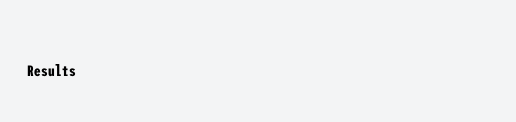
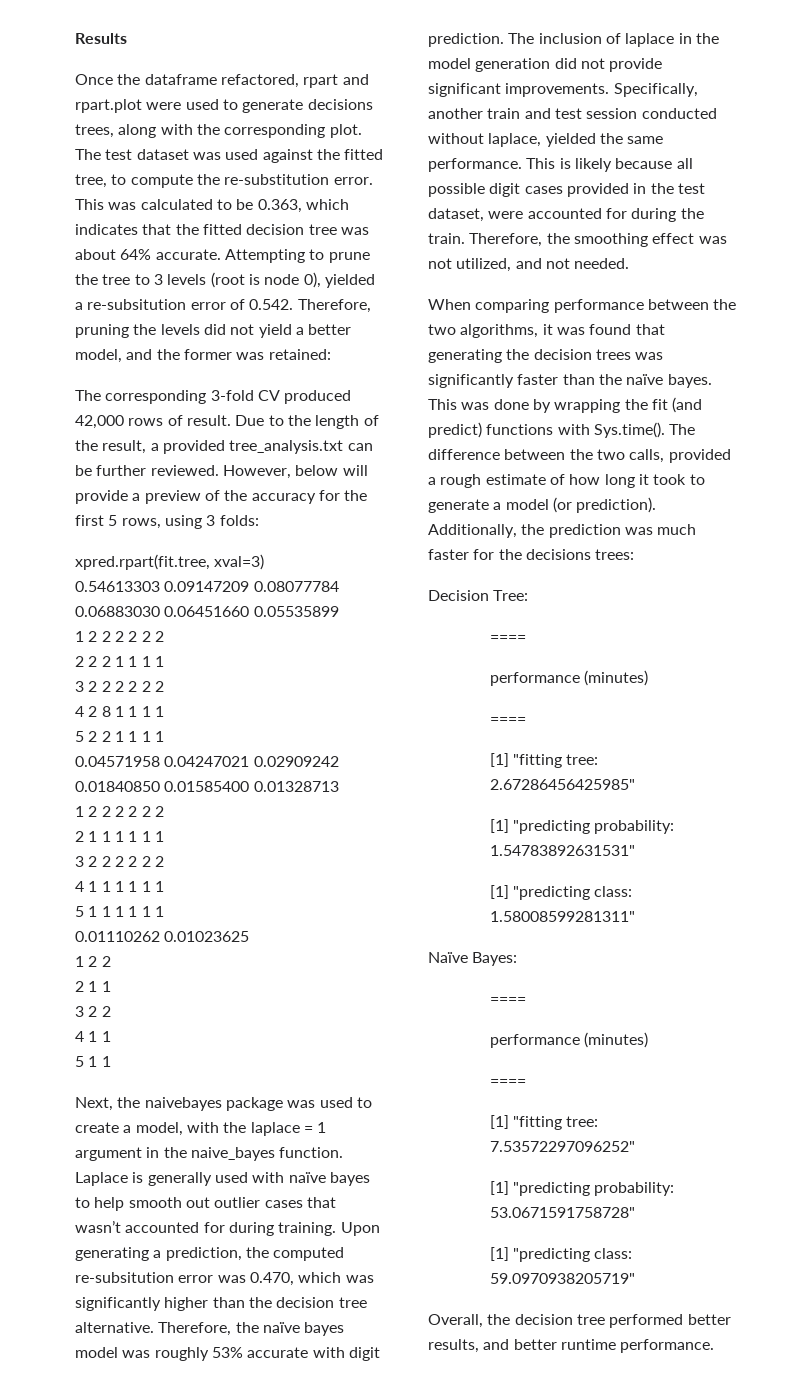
+ Once the dataframe refactored, rpart and rpart.plot were used to generate decisions trees, along with the corresponding plot. The test dataset was used against the fitted tree, to compute the re-substitution error. This was calculated to be 0.363, which indicates that the fitted decision tree was about 64% accurate. Attempting to prune the tree to 3 levels (root is node 0), yielded a re-subsitution error of 0.542. Therefore, pruning the levels did not yield a better model, and the former was retained:
+ The corresponding 3-fold CV produced 42,000 rows of result. Due to the length of the result, a provided tree_analysis.txt can be further reviewed. However, below will provide a preview of the accuracy for the first 5 rows, using 3 folds:
+ xpred.rpart(fit.tree, xval=3)
+ 0.54613303 0.09147209 0.08077784 0.06883030 0.06451660 0.05535899
+ 1 2 2 2 2 2 2
+ 2 2 2 1 1 1 1
+ 3 2 2 2 2 2 2
+ 4 2 8 1 1 1 1
+ 5 2 2 1 1 1 1
+ 0.04571958 0.04247021 0.02909242 0.01840850 0.01585400 0.01328713
+ 1 2 2 2 2 2 2
+ 2 1 1 1 1 1 1
+ 3 2 2 2 2 2 2
+ 4 1 1 1 1 1 1
+ 5 1 1 1 1 1 1
+ 0.01110262 0.01023625
+ 1 2 2
+ 2 1 1
+ 3 2 2
+ 4 1 1
+ 5 1 1
+ Next, the naivebayes package was used to create a model, with the laplace = 1 argument in the naive_bayes function. Laplace is generally used with naïve bayes to help smooth out outlier cases that wasn’t accounted for during training. Upon generating a prediction, the computed re-subsitution error was 0.470, which was significantly higher than the decision tree alternative. Therefore, the naïve bayes model was roughly 53% accurate with digit prediction. The inclusion of laplace in the model generation did not provide significant improvements. Specifically, another train and test session conducted without laplace, yielded the same performance. This is likely because all possible digit cases provided in the test dataset, were accounted for during the train. Therefore, the smoothing effect was not utilized, and not needed.
+ When comparing performance between the two algorithms, it was found that generating the decision trees was significantly faster than the naïve bayes. This was done by wrapping the fit (and predict) functions with Sys.time(). The difference between the two calls, provided a rough estimate of how long it took to generate a model (or prediction). Additionally, the prediction was much faster for the decisions trees:
+ Decision Tree:
+ ====
+ performance (minutes)
+ ====
+ [1] "fitting tree: 2.67286456425985"
+ [1] "predicting probability: 1.54783892631531"
+ [1] "predicting class: 1.58008599281311"
+ Naïve Bayes:
+ ====
+ performance (minutes)
+ ====
+ [1] "fitting tree: 7.53572297096252"
+ [1] "predicting probability: 53.0671591758728"
+ [1] "predicting class: 59.0970938205719"
+ Overall, the decision tree performed better results, and better runtime performance.

